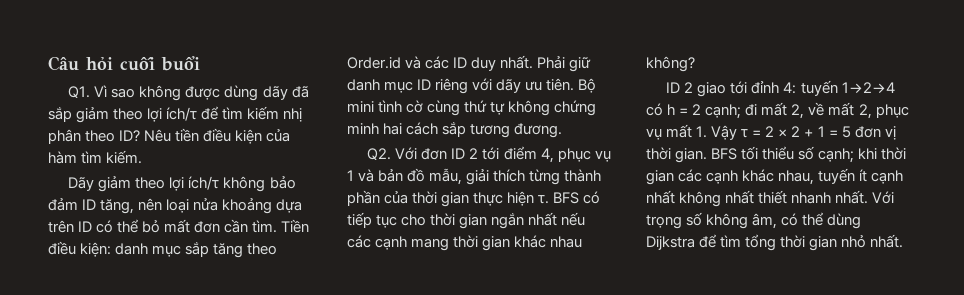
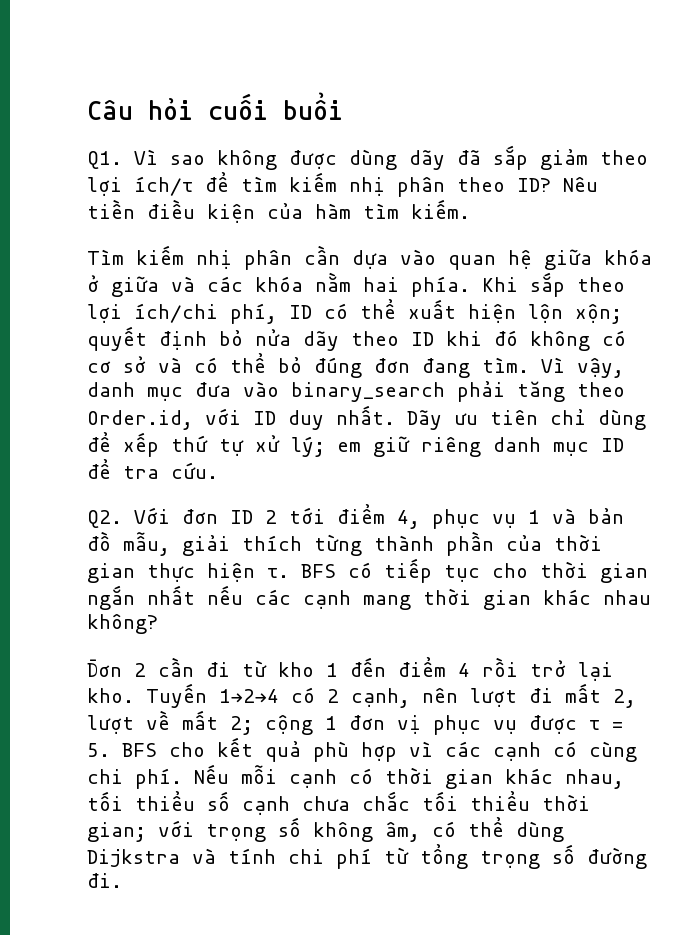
- Dãy giảm theo lợi ích/τ không bảo đảm ID tăng, nên loại nửa khoảng dựa trên ID có thể bỏ mất đơn cần tìm. Tiền điều kiện: danh mục sắp tăng theo Order.id và các ID duy nhất. Phải giữ danh mục ID riêng với dãy ưu tiên. Bộ mini tình cờ cùng thứ tự không chứng minh hai cách sắp tương đương.
+ Tìm kiếm nhị phân cần dựa vào quan hệ giữa khóa ở giữa và các khóa nằm hai phía. Khi sắp theo lợi ích/chi phí, ID có thể xuất hiện lộn xộn; quyết định bỏ nửa dãy theo ID khi đó không có cơ sở và có thể bỏ đúng đơn đang tìm. Vì vậy, danh mục đưa vào binary_search phải tăng theo Order.id, với ID duy nhất. Dãy ưu tiên chỉ dùng để xếp thứ tự xử lý; em giữ riêng danh mục ID để tra cứu.
- ID 2 giao tới đỉnh 4: tuyến 1→2→4 có h = 2 cạnh; đi mất 2, về mất 2, phục vụ mất 1. Vậy τ = 2 × 2 + 1 = 5 đơn vị thời gian. BFS tối thiểu số cạnh; khi thời gian các cạnh khác nhau, tuyến ít cạnh nhất không nhất thiết nhanh nhất. Với trọng số không âm, có thể dùng Dijkstra để tìm tổng thời gian nhỏ nhất.
+ Đơn 2 cần đi từ kho 1 đến điểm 4 rồi trở lại kho. Tuyến 1→2→4 có 2 cạnh, nên lượt đi mất 2, lượt về mất 2; cộng 1 đơn vị phục vụ được τ = 5. BFS cho kết quả phù hợp vì các cạnh có cùng chi phí. Nếu mỗi cạnh có thời gian khác nhau, tối thiểu số cạnh chưa chắc tối thiểu thời gian; với trọng số không âm, có thể dùng Dijkstra và tính chi phí từ tổng trọng số đường đi.

